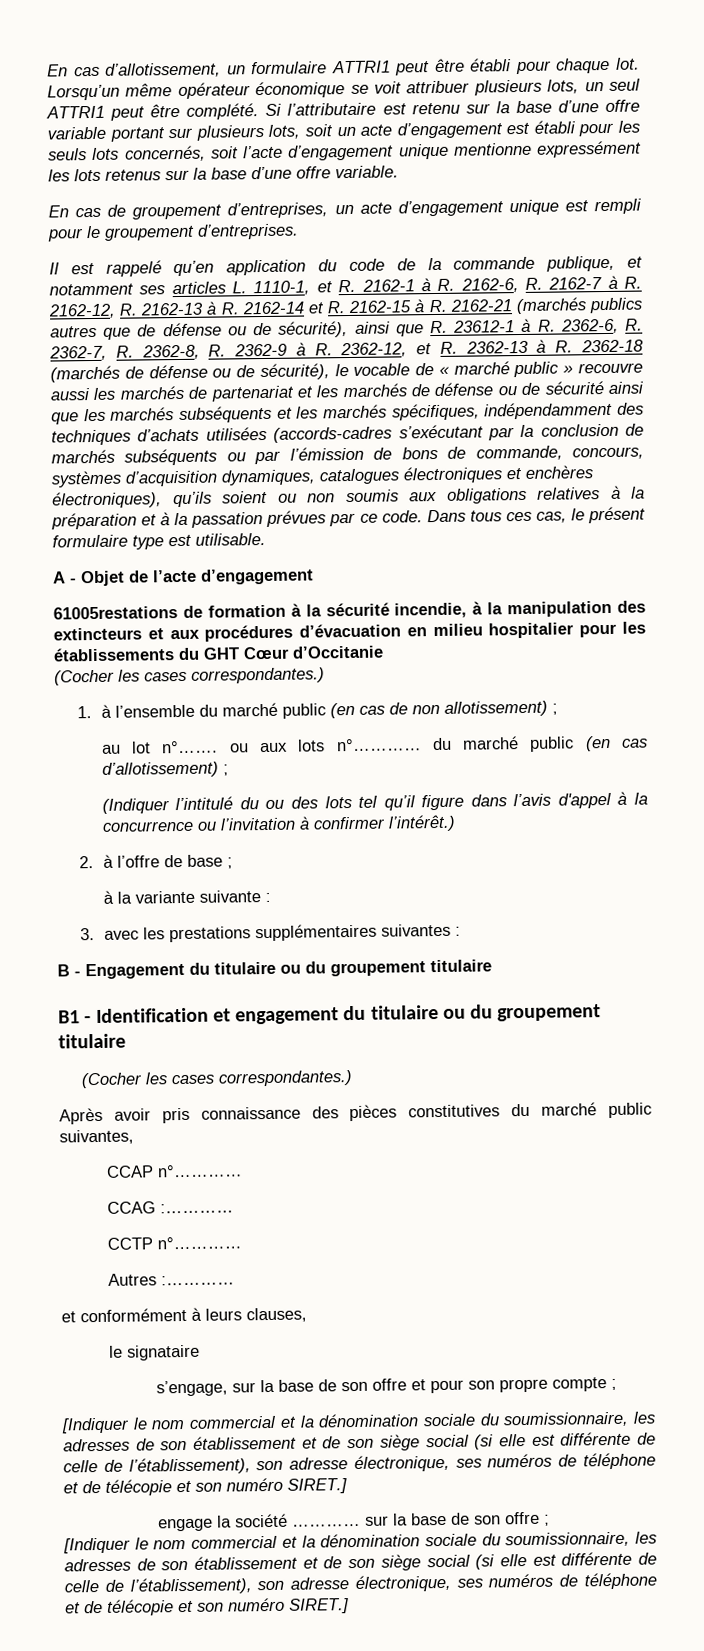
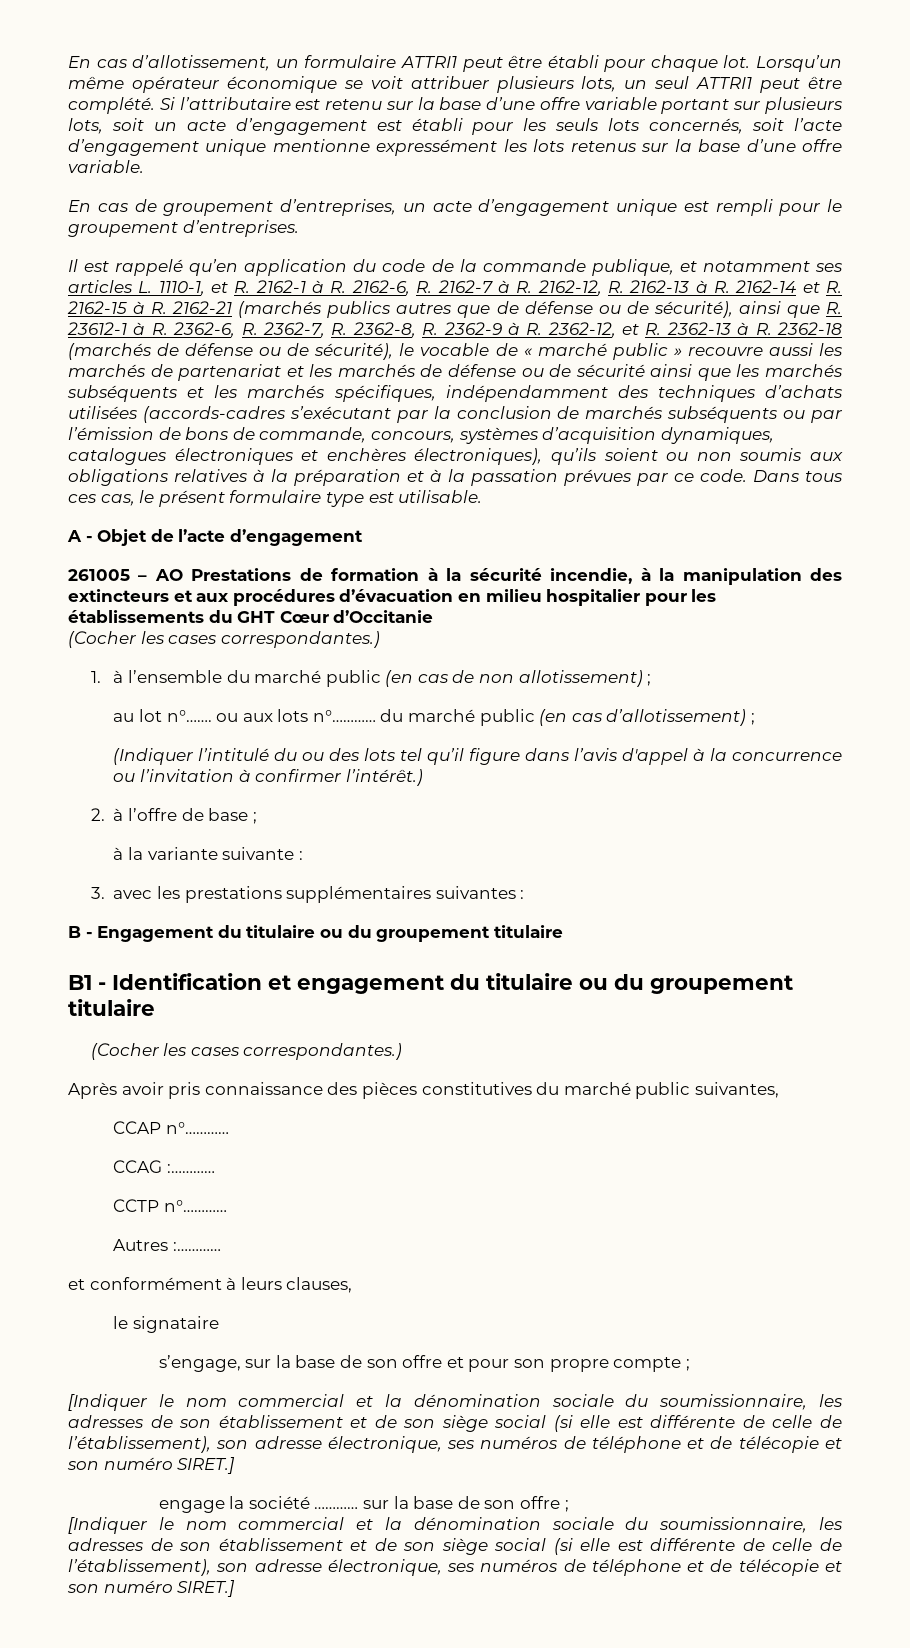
- 61005restations de formation à la sécurité incendie, à la manipulation des extincteurs et aux procédures d’évacuation en milieu hospitalier pour les établissements du GHT Cœur d’Occitanie
+ 261005 – AO Prestations de formation à la sécurité incendie, à la manipulation des extincteurs et aux procédures d’évacuation en milieu hospitalier pour les établissements du GHT Cœur d’Occitanie

